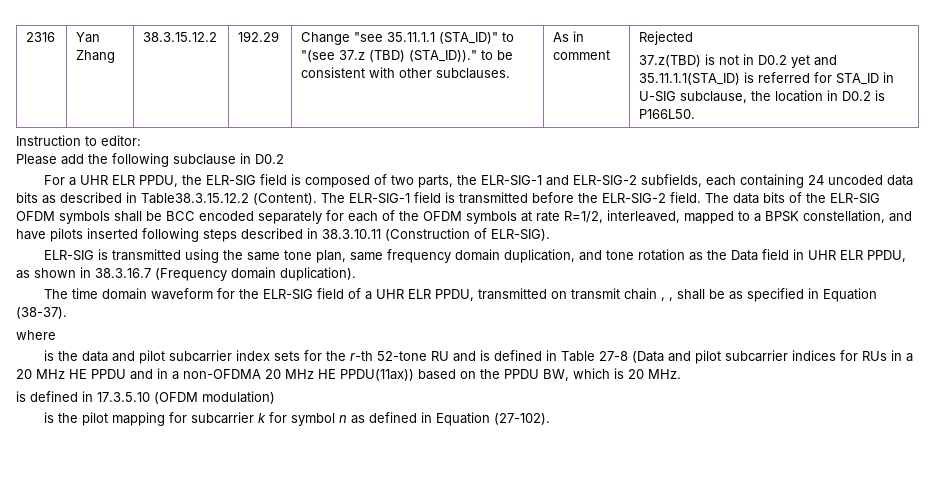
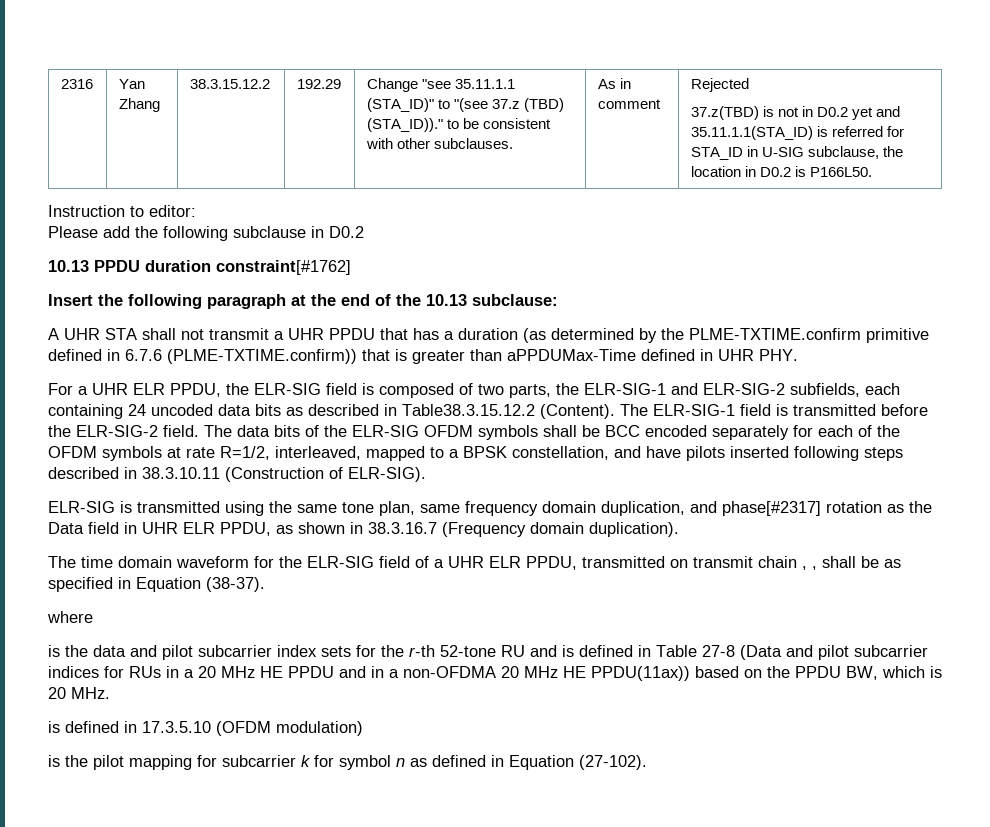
+ 10.13 PPDU duration constraint[#1762]
+ Insert the following paragraph at the end of the 10.13 subclause:
+ A UHR STA shall not transmit a UHR PPDU that has a duration (as determined by the PLME-TXTIME.confirm primitive defined in 6.7.6 (PLME-TXTIME.confirm)) that is greater than aPPDUMax-Time defined in UHR PHY.
- ELR-SIG is transmitted using the same tone plan, same frequency domain duplication, and tone rotation as the Data field in UHR ELR PPDU, as shown in 38.3.16.7 (Frequency domain duplication).
+ ELR-SIG is transmitted using the same tone plan, same frequency domain duplication, and phase[#2317] rotation as the Data field in UHR ELR PPDU, as shown in 38.3.16.7 (Frequency domain duplication).

